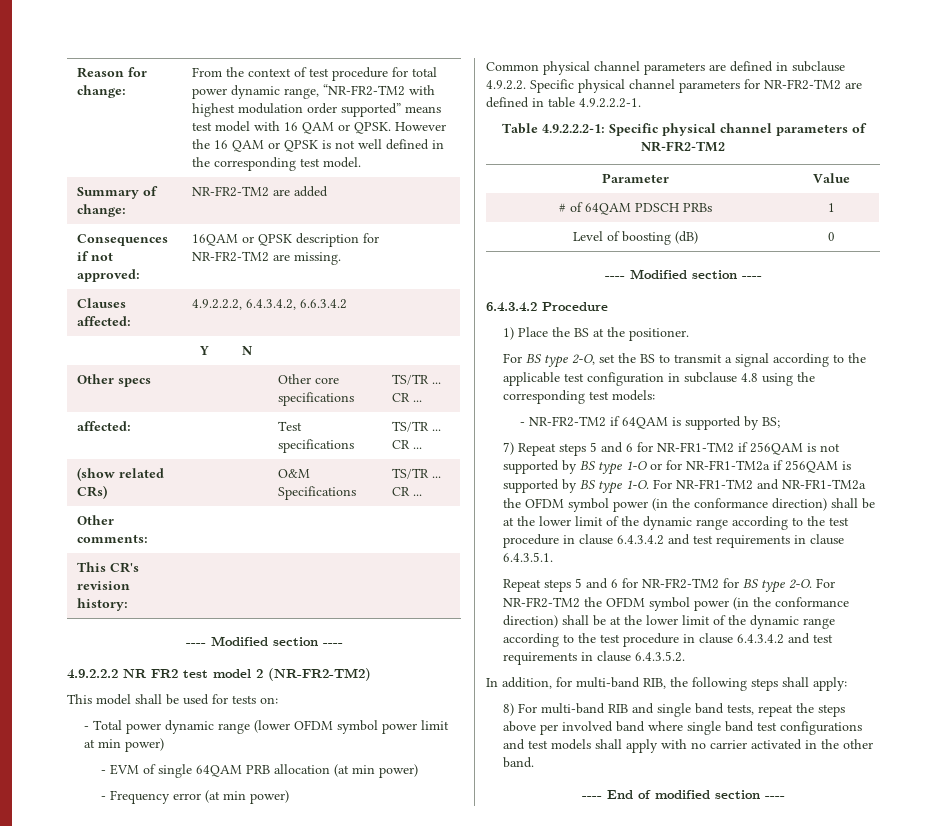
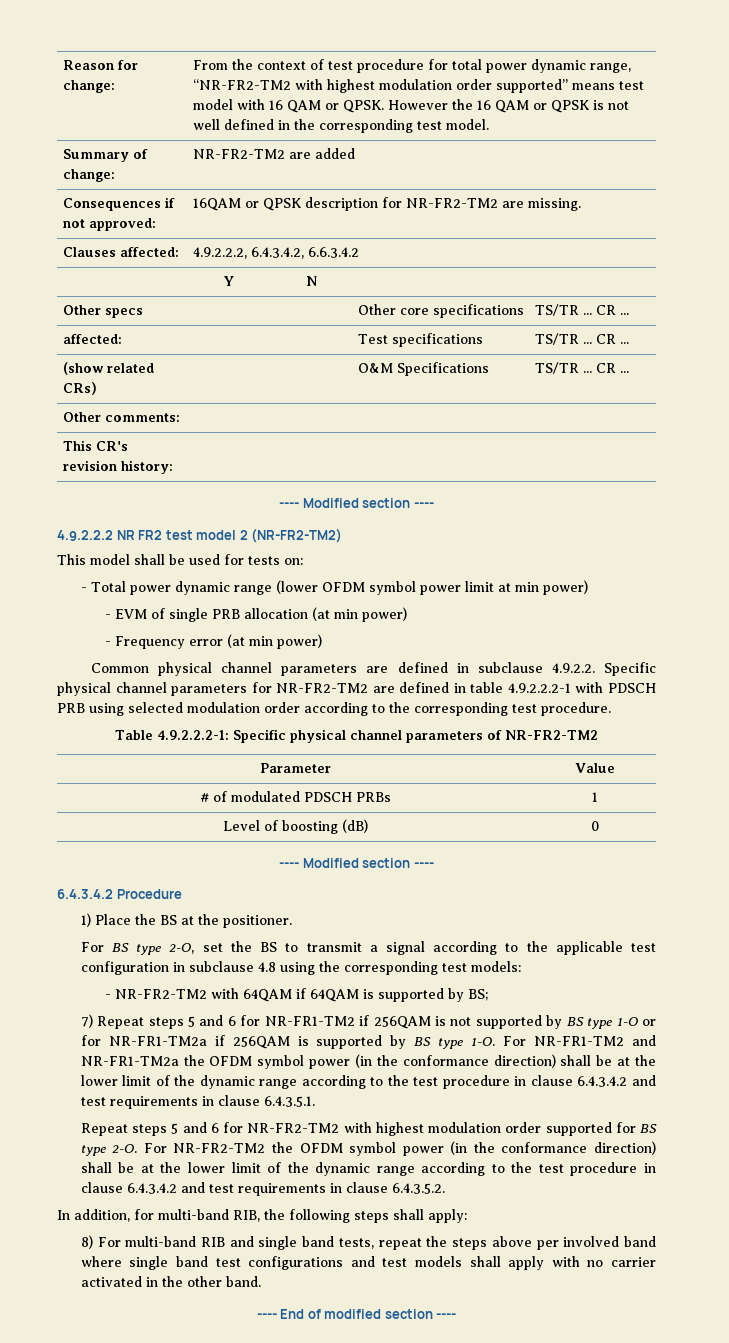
- - EVM of single 64QAM PRB allocation (at min power)
+ - EVM of single PRB allocation (at min power)
- Common physical channel parameters are defined in subclause 4.9.2.2. Specific physical channel parameters for NR-FR2-TM2 are defined in table 4.9.2.2.2-1.
+ Common physical channel parameters are defined in subclause 4.9.2.2. Specific physical channel parameters for NR-FR2-TM2 are defined in table 4.9.2.2.2-1 with PDSCH PRB using selected modulation order according to the corresponding test procedure.
- # of 64QAM PDSCH PRBs | 1
+ # of modulated PDSCH PRBs | 1
- - NR-FR2-TM2 if 64QAM is supported by BS;
+ - NR-FR2-TM2 with 64QAM if 64QAM is supported by BS;
- Repeat steps 5 and 6 for NR-FR2-TM2 for BS type 2-O.
+ Repeat steps 5 and 6 for NR-FR2-TM2 with highest modulation order supported for BS type 2-O.

